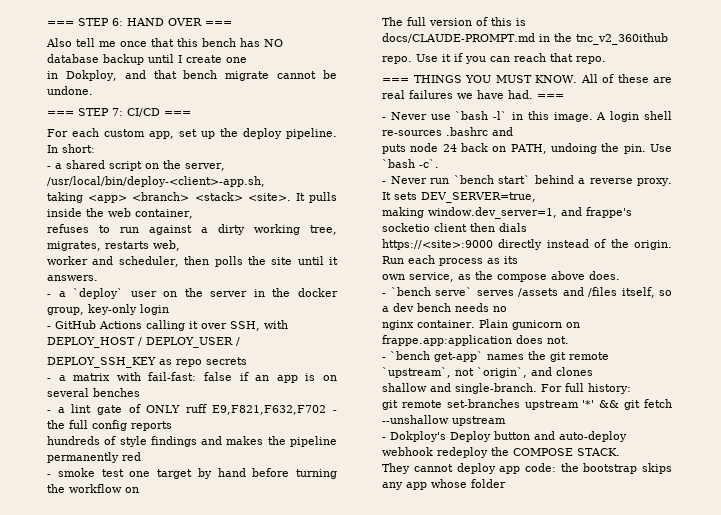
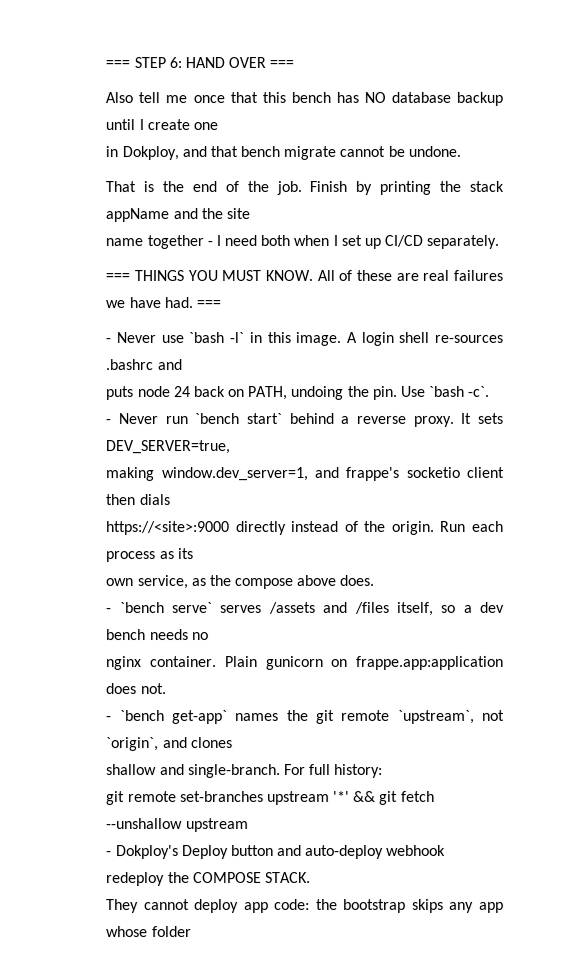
- === STEP 7: CI/CD ===
- For each custom app, set up the deploy pipeline. In short:
- - a shared script on the server, /usr/local/bin/deploy-<client>-app.sh,
- taking <app> <branch> <stack> <site>. It pulls inside the web container,
- refuses to run against a dirty working tree, migrates, restarts web,
- worker and scheduler, then polls the site until it answers.
- - a `deploy` user on the server in the docker group, key-only login
- - GitHub Actions calling it over SSH, with DEPLOY_HOST / DEPLOY_USER /
- DEPLOY_SSH_KEY as repo secrets
- - a matrix with fail-fast: false if an app is on several benches
- - a lint gate of ONLY ruff E9,F821,F632,F702 - the full config reports
- hundreds of style findings and makes the pipeline permanently red
- - smoke test one target by hand before turning the workflow on
- The full version of this is docs/CLAUDE-PROMPT.md in the tnc_v2_360ithub
- repo. Use it if you can reach that repo.
+ That is the end of the job. Finish by printing the stack appName and the site
+ name together - I need both when I set up CI/CD separately.

